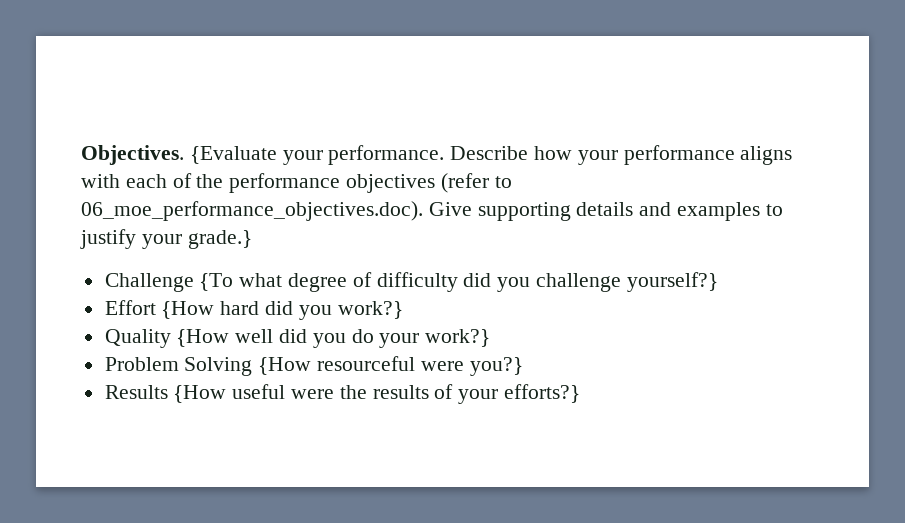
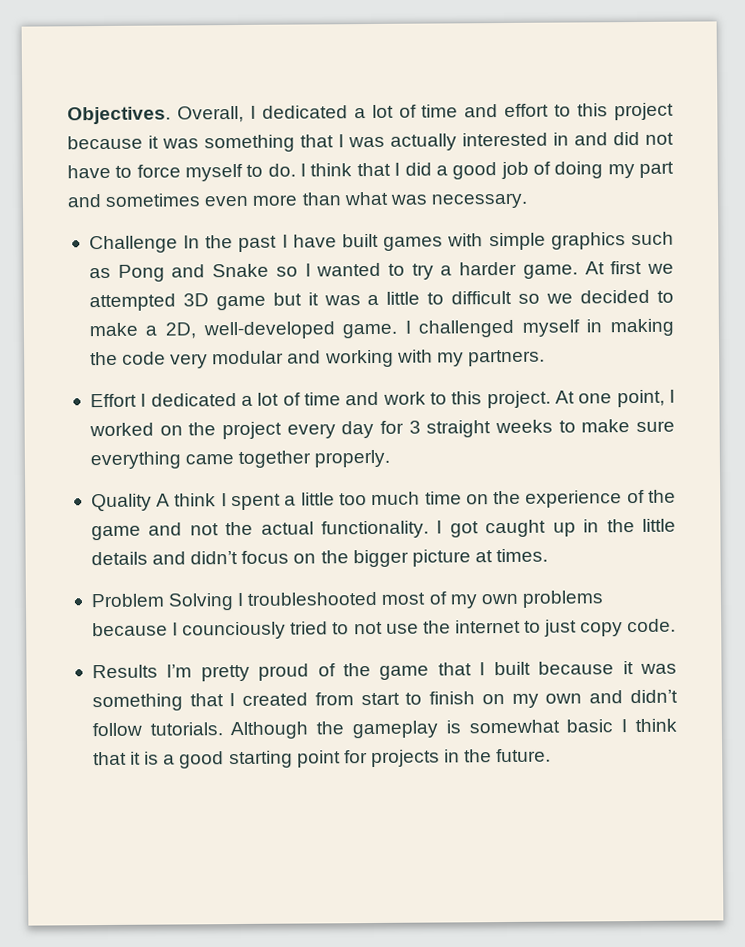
- {Evaluate your performance. Describe how your performance aligns with each of the performance objectives (refer to 06_moe_performance_objectives.doc). Give supporting details and examples to justify your grade.}
- Challenge {To what degree of difficulty did you challenge yourself?}
- Effort {How hard did you work?}
- Quality {How well did you do your work?}
- Problem Solving {How resourceful were you?}
- Results {How useful were the results of your efforts?}
+ Overall, I dedicated a lot of time and effort to this project because it was something that I was actually interested in and did not have to force myself to do. I think that I did a good job of doing my part and sometimes even more than what was necessary.
+ Challenge In the past I have built games with simple graphics such as Pong and Snake so I wanted to try a harder game. At first we attempted 3D game but it was a little to difficult so we decided to make a 2D, well-developed game. I challenged myself in making the code very modular and working with my partners.
+ Effort I dedicated a lot of time and work to this project. At one point, I worked on the project every day for 3 straight weeks to make sure everything came together properly.
+ Quality A think I spent a little too much time on the experience of the game and not the actual functionality. I got caught up in the little details and didn’t focus on the bigger picture at times.
+ Problem Solving I troubleshooted most of my own problems because I counciously tried to not use the internet to just copy code.
+ Results I’m pretty proud of the game that I built because it was something that I created from start to finish on my own and didn’t follow tutorials. Although the gameplay is somewhat basic I think that it is a good starting point for projects in the future.

